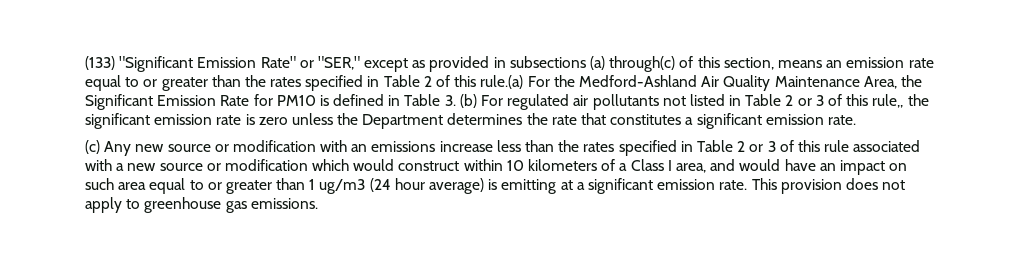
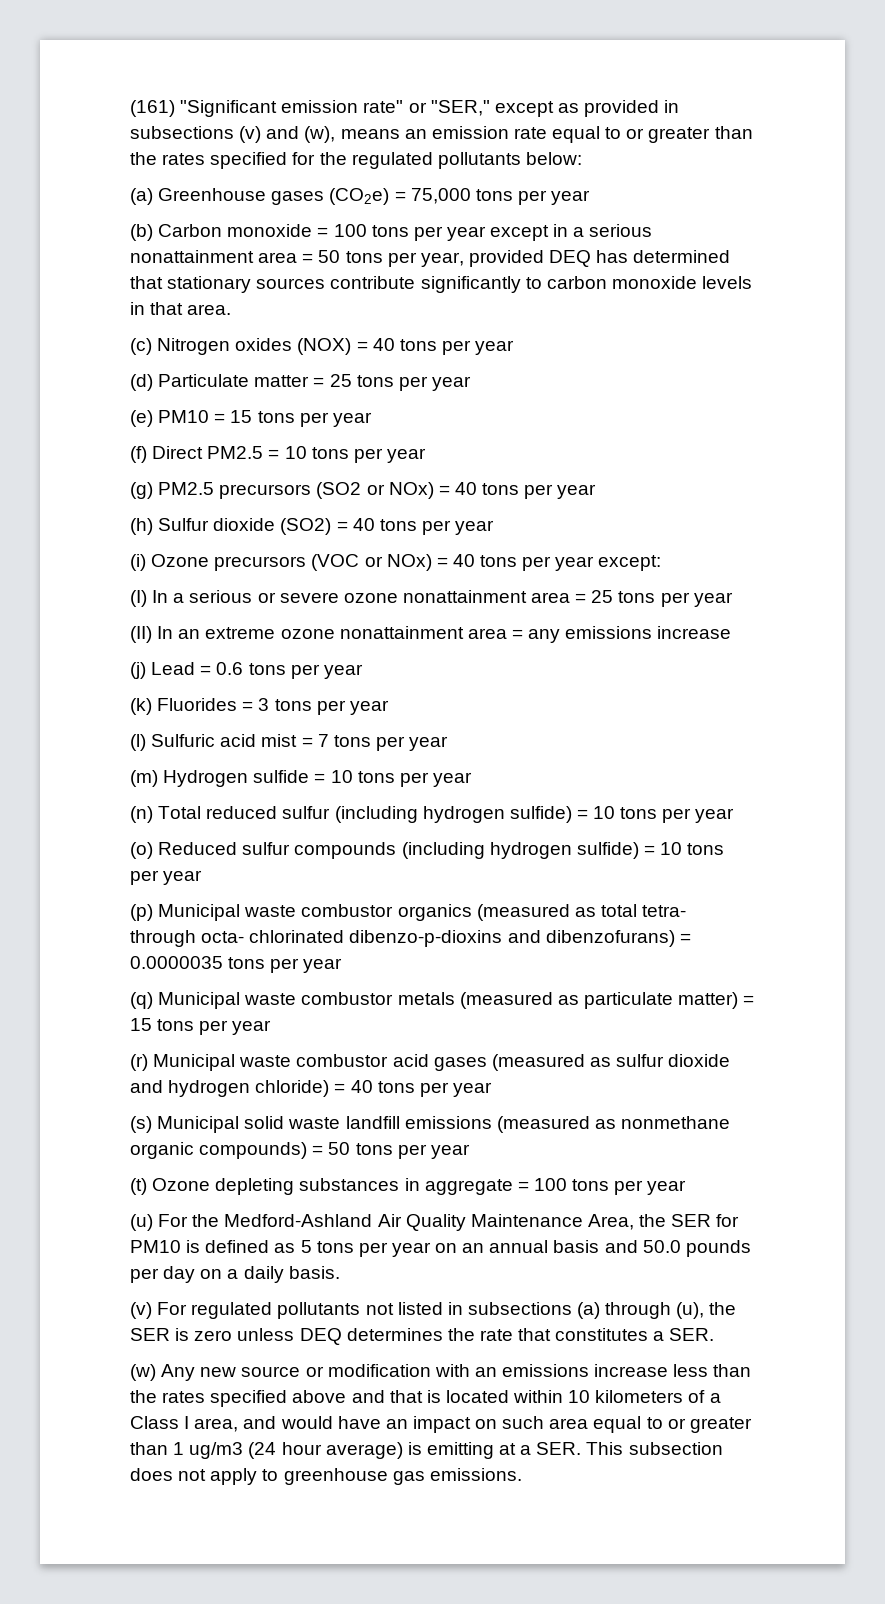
- (133) "Significant Emission Rate" or "SER," except as provided in subsections (a) through(c) of this section, means an emission rate equal to or greater than the rates specified in Table 2 of this rule.(a) For the Medford-Ashland Air Quality Maintenance Area, the Significant Emission Rate for PM10 is defined in Table 3. (b) For regulated air pollutants not listed in Table 2 or 3 of this rule,, the significant emission rate is zero unless the Department determines the rate that constitutes a significant emission rate.
- (c) Any new source or modification with an emissions increase less than the rates specified in Table 2 or 3 of this rule associated with a new source or modification which would construct within 10 kilometers of a Class I area, and would have an impact on such area equal to or greater than 1 ug/m3 (24 hour average) is emitting at a significant emission rate. This provision does not apply to greenhouse gas emissions.
+ (161) "Significant emission rate" or "SER," except as provided in subsections (v) and (w), means an emission rate equal to or greater than the rates specified for the regulated pollutants below:
+ (a) Greenhouse gases (CO2e) = 75,000 tons per year
+ (b) Carbon monoxide = 100 tons per year except in a serious nonattainment area = 50 tons per year, provided DEQ has determined that stationary sources contribute significantly to carbon monoxide levels in that area.
+ (c) Nitrogen oxides (NOX) = 40 tons per year
+ (d) Particulate matter = 25 tons per year
+ (e) PM10 = 15 tons per year
+ (f) Direct PM2.5 = 10 tons per year
+ (g) PM2.5 precursors (SO2 or NOx) = 40 tons per year
+ (h) Sulfur dioxide (SO2) = 40 tons per year
+ (i) Ozone precursors (VOC or NOx) = 40 tons per year except:
+ (I) In a serious or severe ozone nonattainment area = 25 tons per year
+ (II) In an extreme ozone nonattainment area = any emissions increase
+ (j) Lead = 0.6 tons per year
+ (k) Fluorides = 3 tons per year
+ (l) Sulfuric acid mist = 7 tons per year
+ (m) Hydrogen sulfide = 10 tons per year
+ (n) Total reduced sulfur (including hydrogen sulfide) = 10 tons per year
+ (o) Reduced sulfur compounds (including hydrogen sulfide) = 10 tons per year
+ (p) Municipal waste combustor organics (measured as total tetra- through octa- chlorinated dibenzo-p-dioxins and dibenzofurans) = 0.0000035 tons per year
+ (q) Municipal waste combustor metals (measured as particulate matter) = 15 tons per year
+ (r) Municipal waste combustor acid gases (measured as sulfur dioxide and hydrogen chloride) = 40 tons per year
+ (s) Municipal solid waste landfill emissions (measured as nonmethane organic compounds) = 50 tons per year
+ (t) Ozone depleting substances in aggregate = 100 tons per year
+ (u) For the Medford-Ashland Air Quality Maintenance Area, the SER for PM10 is defined as 5 tons per year on an annual basis and 50.0 pounds per day on a daily basis.
+ (v) For regulated pollutants not listed in subsections (a) through (u), the SER is zero unless DEQ determines the rate that constitutes a SER.
+ (w) Any new source or modification with an emissions increase less than the rates specified above and that is located within 10 kilometers of a Class I area, and would have an impact on such area equal to or greater than 1 ug/m3 (24 hour average) is emitting at a SER. This subsection does not apply to greenhouse gas emissions.

